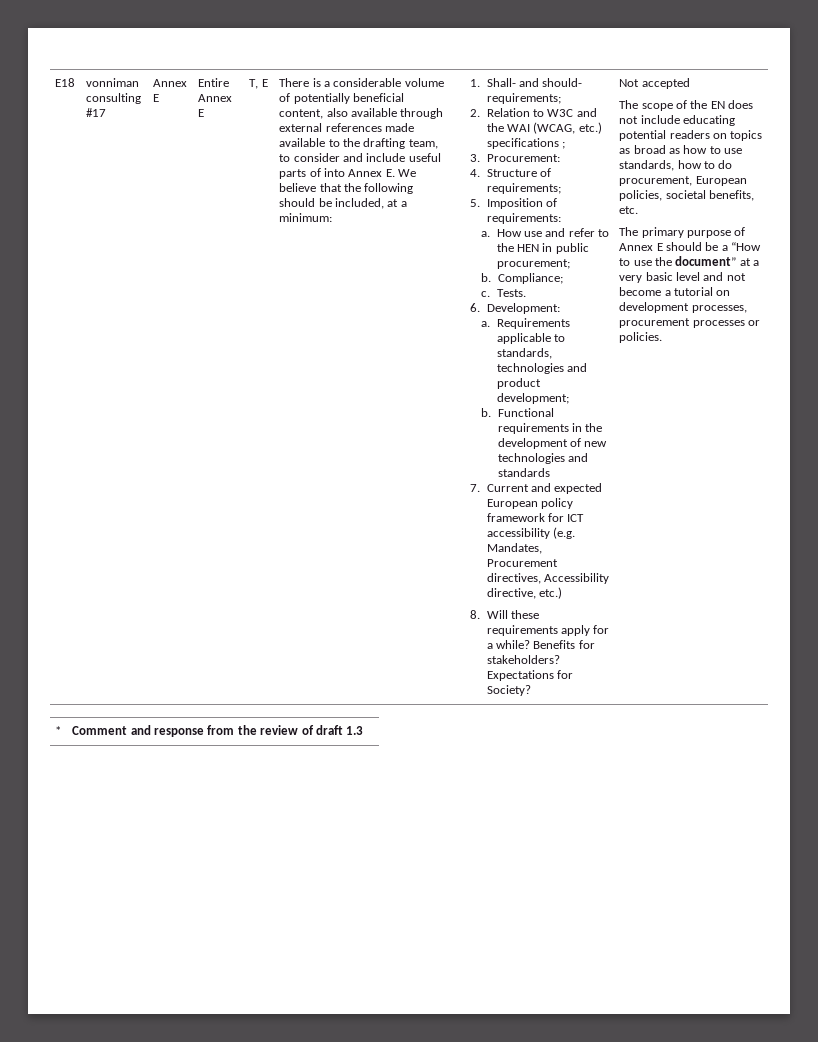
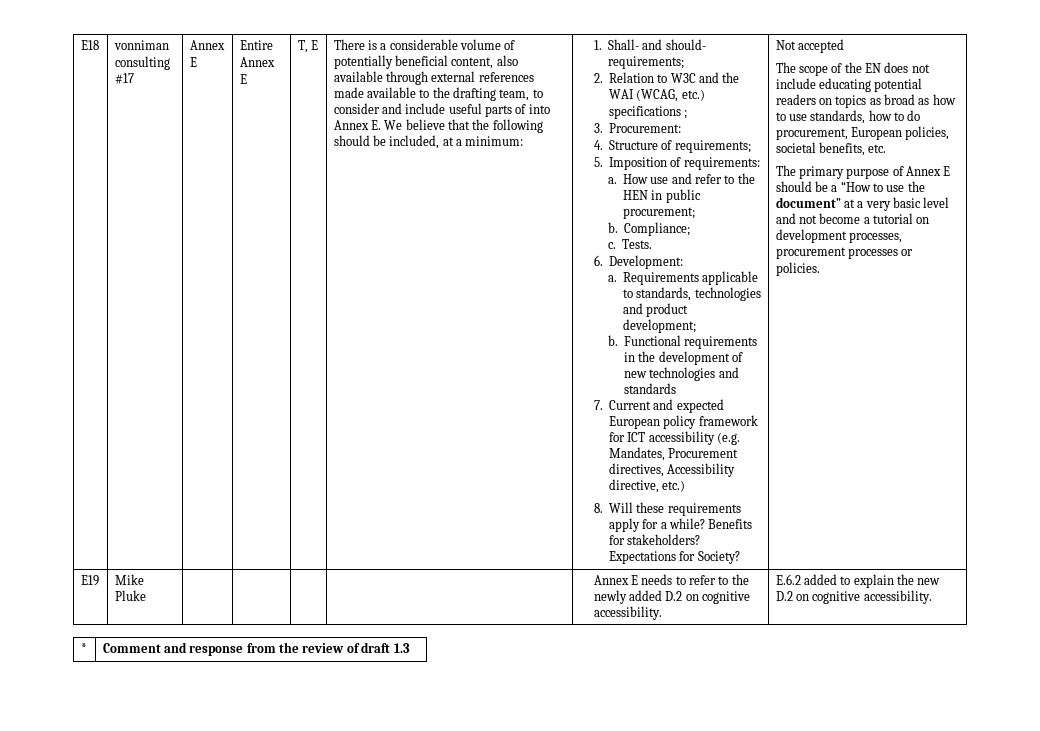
+ E19 | Mike Pluke | | | | | Annex E needs to refer to the newly added D.2 on cognitive accessibility. | E.6.2 added to explain the new D.2 on cognitive accessibility.

